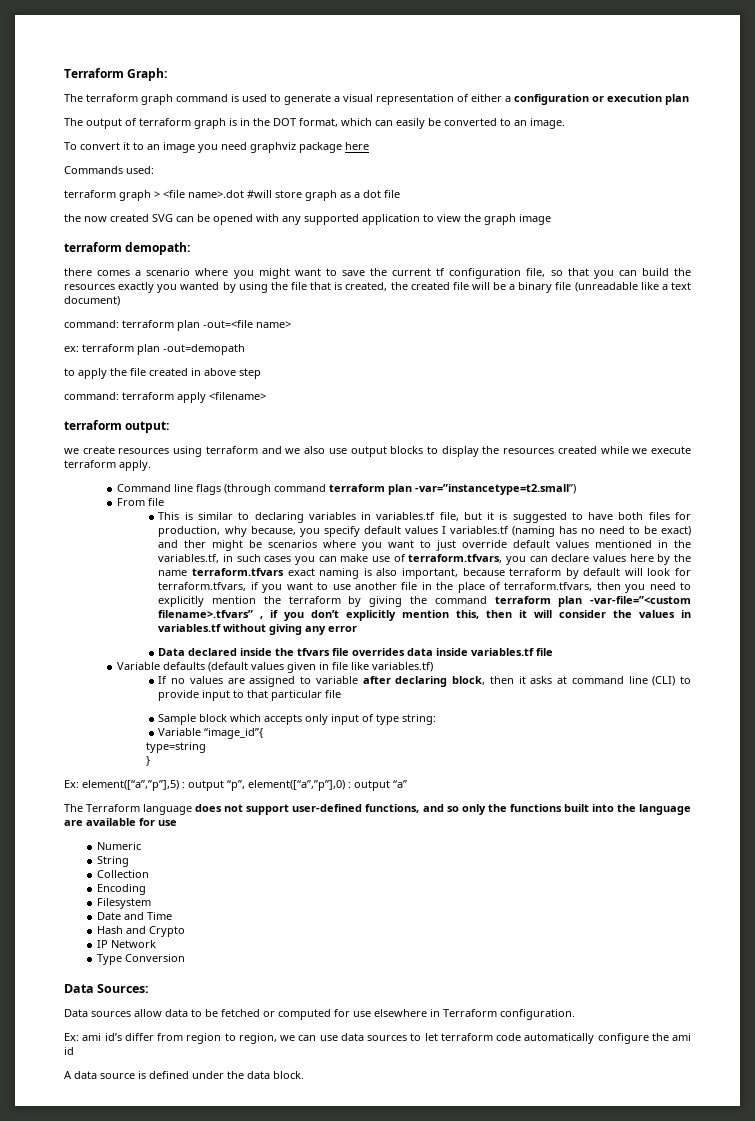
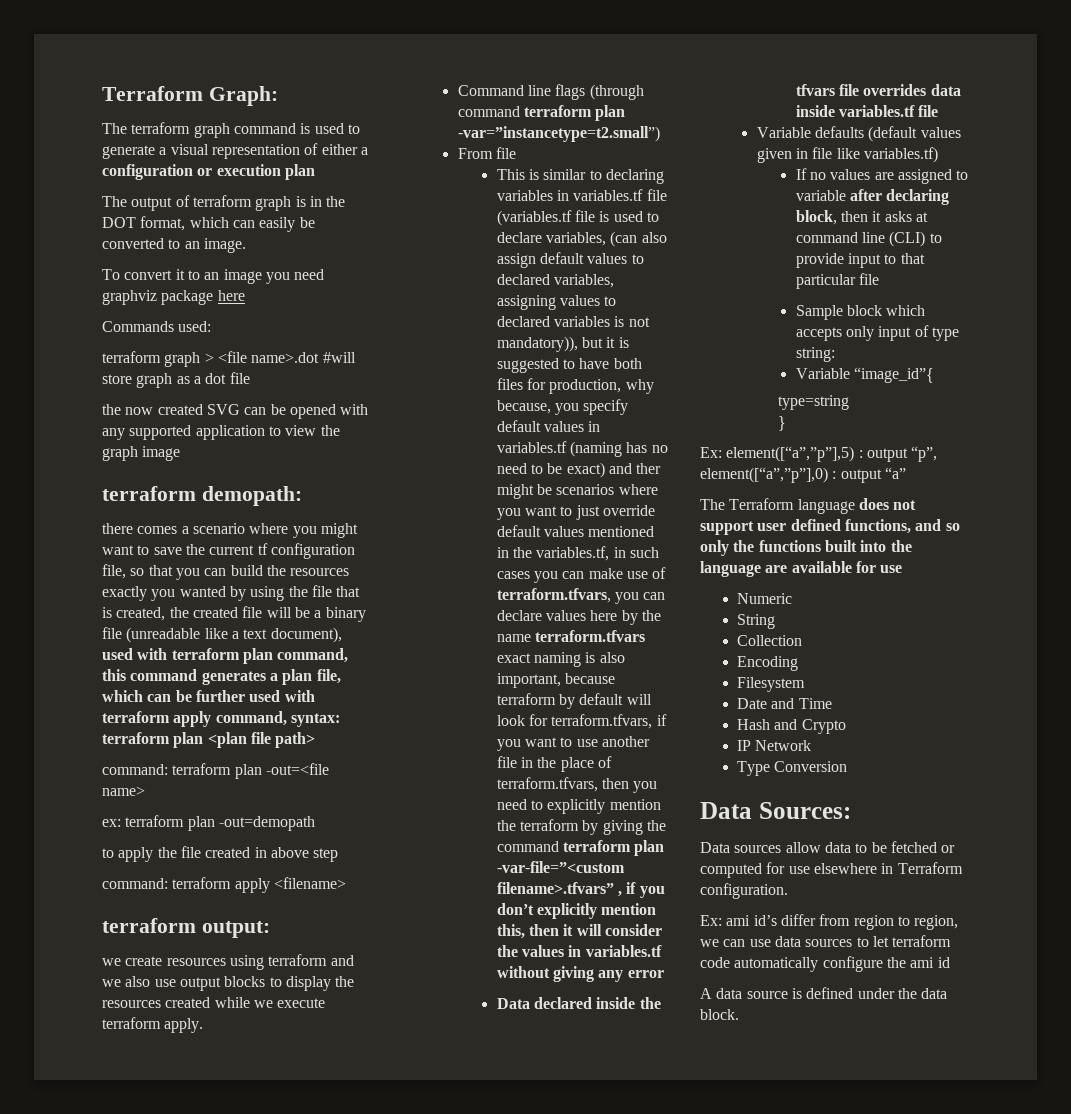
- there comes a scenario where you might want to save the current tf configuration file, so that you can build the resources exactly you wanted by using the file that is created, the created file will be a binary file (unreadable like a text document)
+ there comes a scenario where you might want to save the current tf configuration file, so that you can build the resources exactly you wanted by using the file that is created, the created file will be a binary file (unreadable like a text document), used with terraform plan command, this command generates a plan file, which can be further used with terraform apply command, syntax: terraform plan <plan file path>
- This is similar to declaring variables in variables.tf file, but it is suggested to have both files for production, why because, you specify default values I variables.tf (naming has no need to be exact) and ther might be scenarios where you want to just override default values mentioned in the variables.tf, in such cases you can make use of terraform.tfvars, you can declare values here by the name terraform.tfvars exact naming is also important, because terraform by default will look for terraform.tfvars, if you want to use another file in the place of terraform.tfvars, then you need to explicitly mention the terraform by giving the command terraform plan -var-file=”<custom filename>.tfvars” , if you don’t explicitly mention this, then it will consider the values in variables.tf without giving any error
+ This is similar to declaring variables in variables.tf file (variables.tf file is used to declare variables, (can also assign default values to declared variables, assigning values to declared variables is not mandatory)), but it is suggested to have both files for production, why because, you specify default values in variables.tf (naming has no need to be exact) and ther might be scenarios where you want to just override default values mentioned in the variables.tf, in such cases you can make use of terraform.tfvars, you can declare values here by the name terraform.tfvars exact naming is also important, because terraform by default will look for terraform.tfvars, if you want to use another file in the place of terraform.tfvars, then you need to explicitly mention the terraform by giving the command terraform plan -var-file=”<custom filename>.tfvars” , if you don’t explicitly mention this, then it will consider the values in variables.tf without giving any error
- The Terraform language does not support user-defined functions, and so only the functions built into the language are available for use
+ The Terraform language does not support user defined functions, and so only the functions built into the language are available for use

